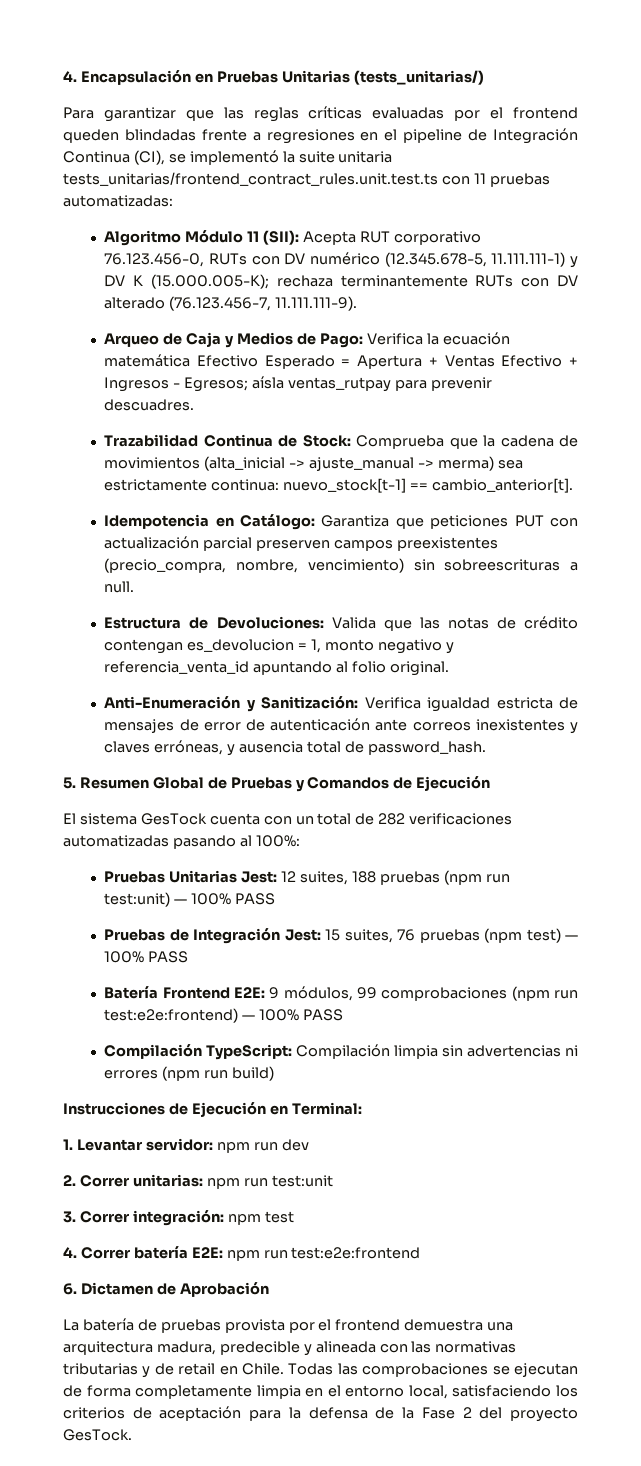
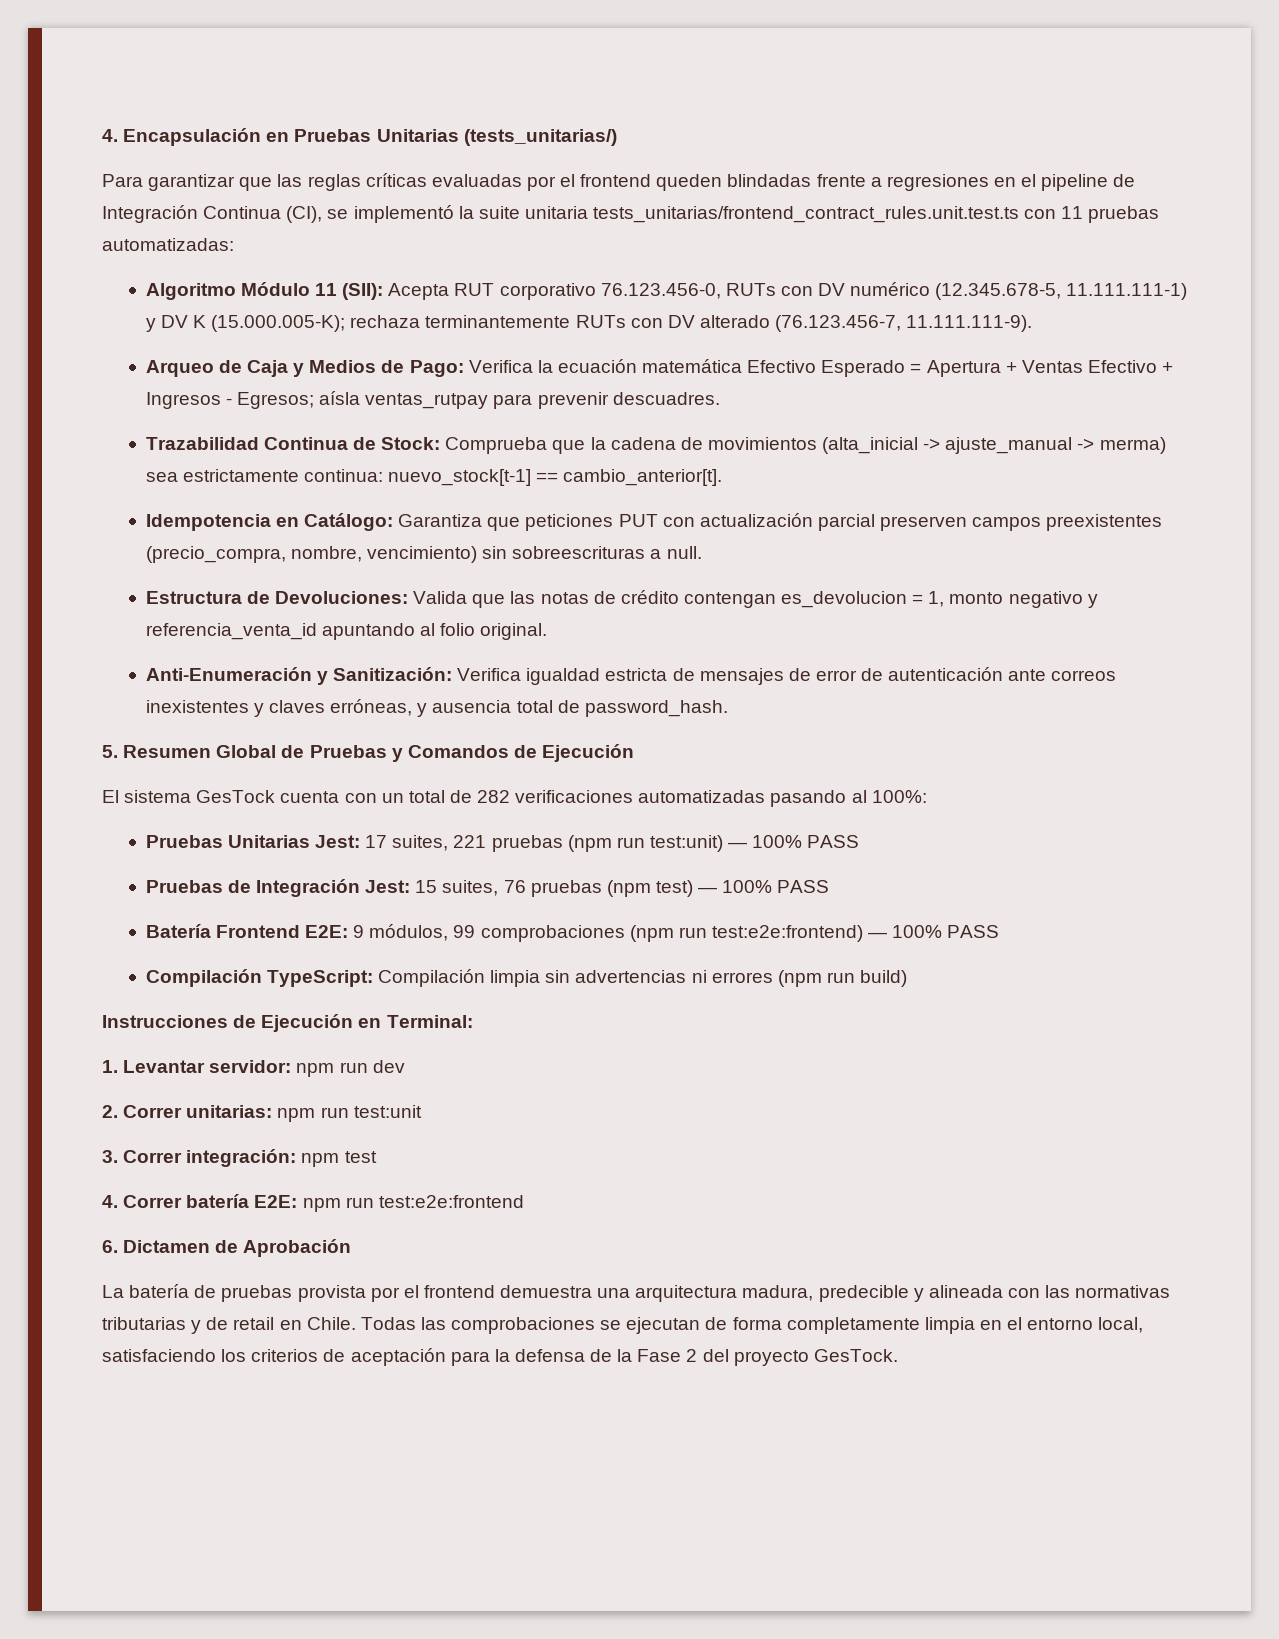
- Pruebas Unitarias Jest: 12 suites, 188 pruebas (npm run test:unit) — 100% PASS
+ Pruebas Unitarias Jest: 17 suites, 221 pruebas (npm run test:unit) — 100% PASS

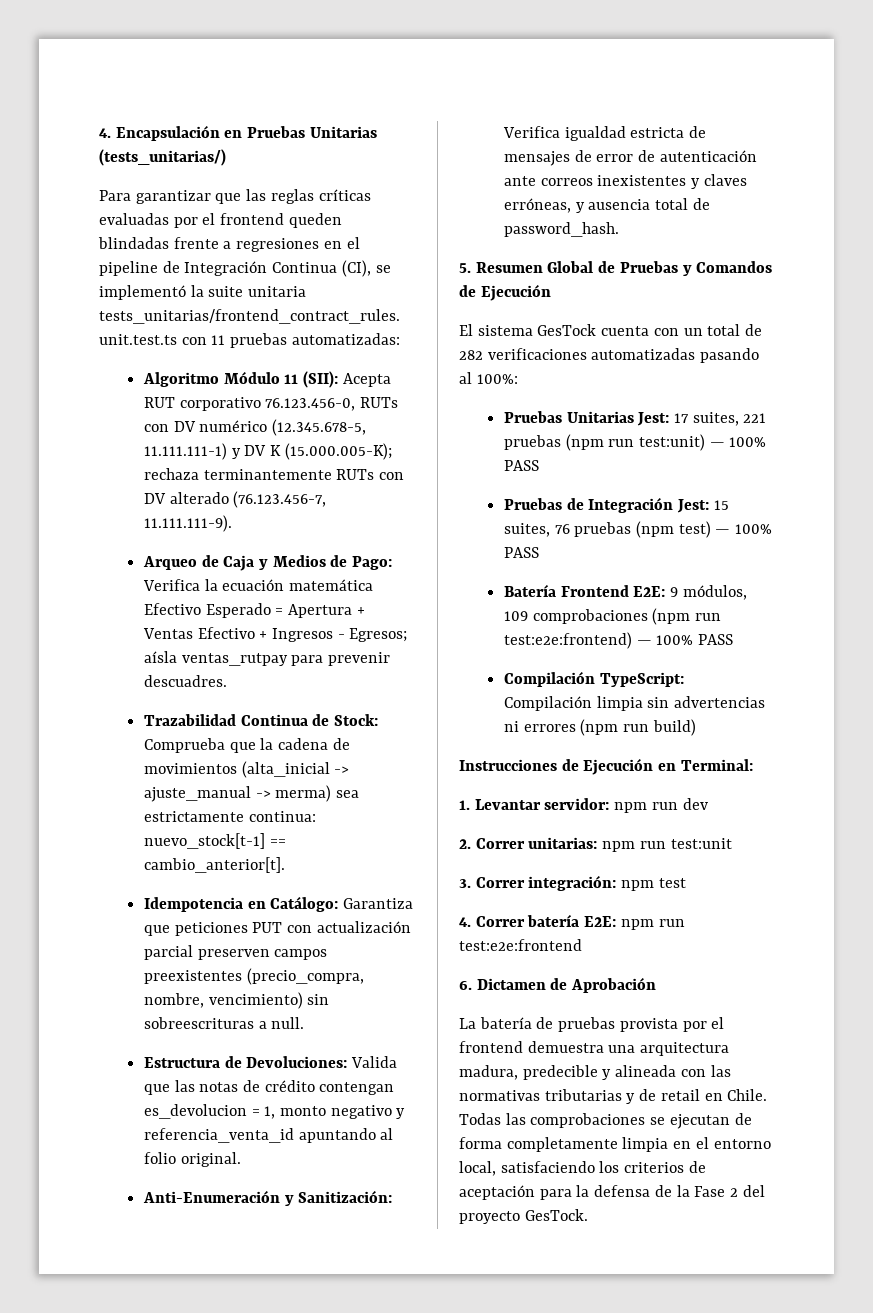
- Batería Frontend E2E: 9 módulos, 99 comprobaciones (npm run test:e2e:frontend) — 100% PASS
+ Batería Frontend E2E: 9 módulos, 109 comprobaciones (npm run test:e2e:frontend) — 100% PASS

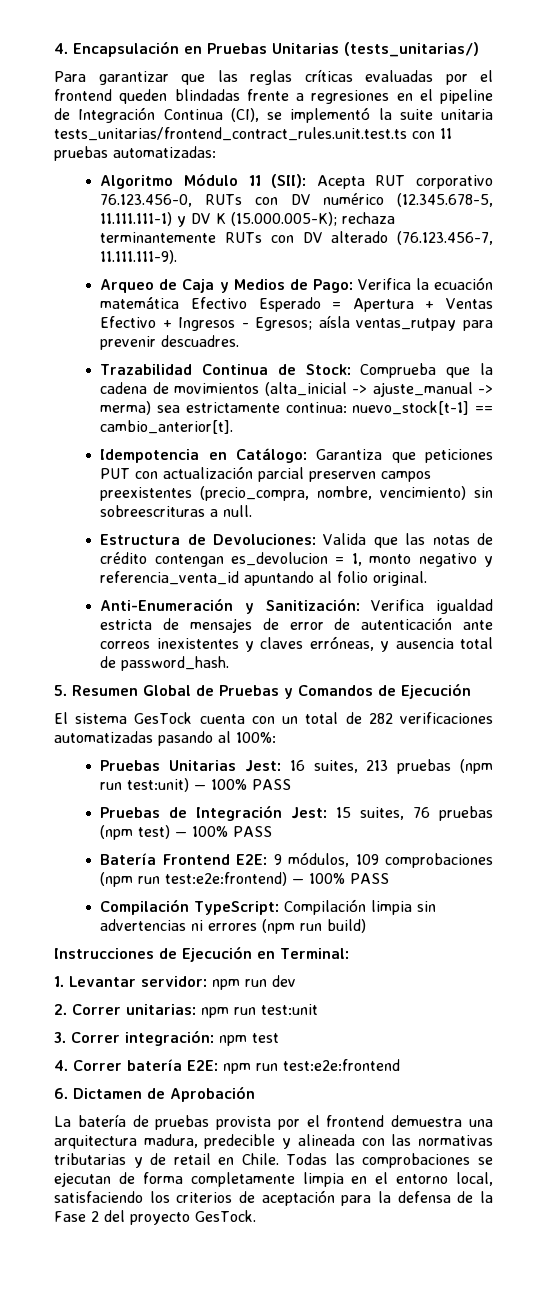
- Pruebas Unitarias Jest: 17 suites, 221 pruebas (npm run test:unit) — 100% PASS
+ Pruebas Unitarias Jest: 16 suites, 213 pruebas (npm run test:unit) — 100% PASS

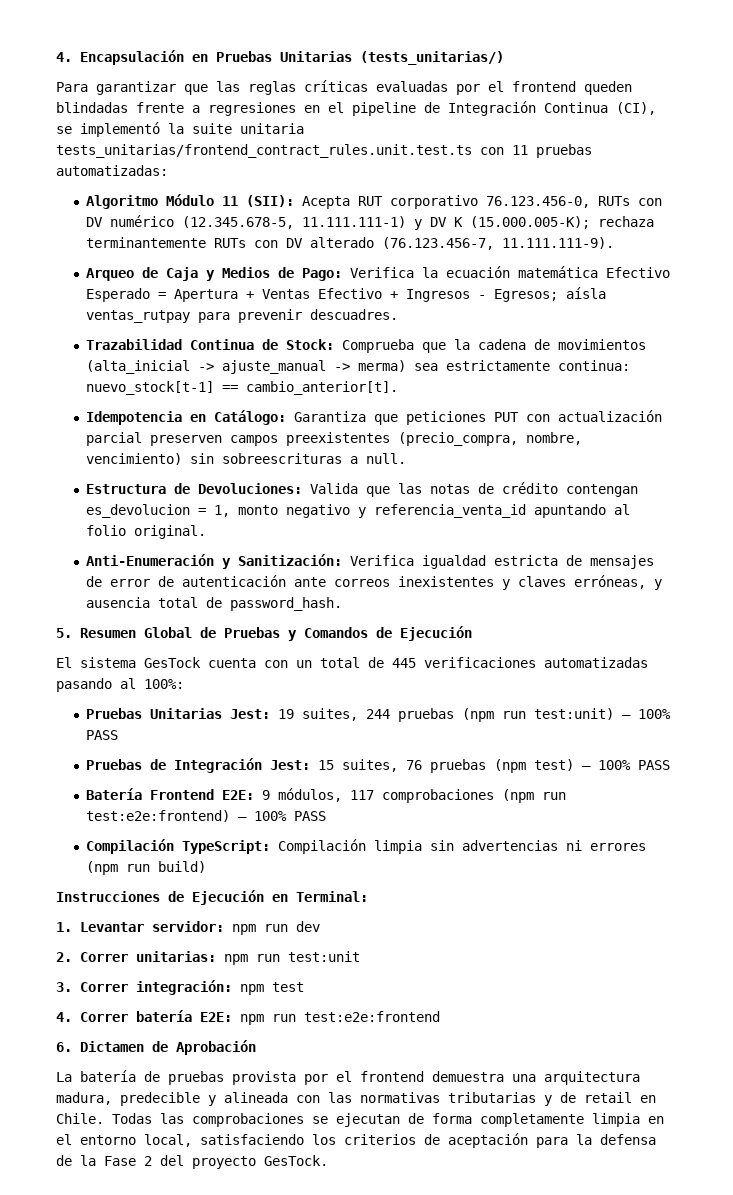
- El sistema GesTock cuenta con un total de 282 verificaciones automatizadas pasando al 100%:
+ El sistema GesTock cuenta con un total de 445 verificaciones automatizadas pasando al 100%:
- Pruebas Unitarias Jest: 16 suites, 213 pruebas (npm run test:unit) — 100% PASS
+ Pruebas Unitarias Jest: 19 suites, 244 pruebas (npm run test:unit) — 100% PASS
- Batería Frontend E2E: 9 módulos, 109 comprobaciones (npm run test:e2e:frontend) — 100% PASS
+ Batería Frontend E2E: 9 módulos, 117 comprobaciones (npm run test:e2e:frontend) — 100% PASS

